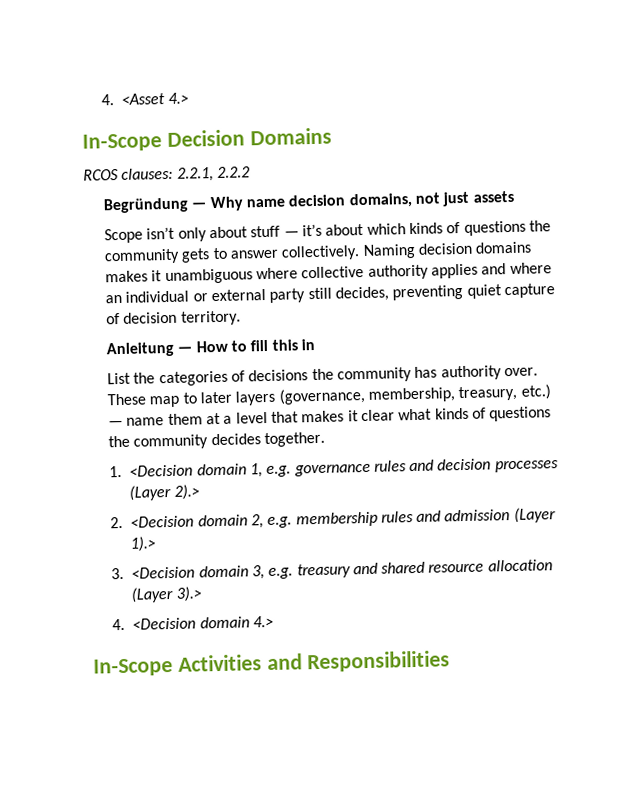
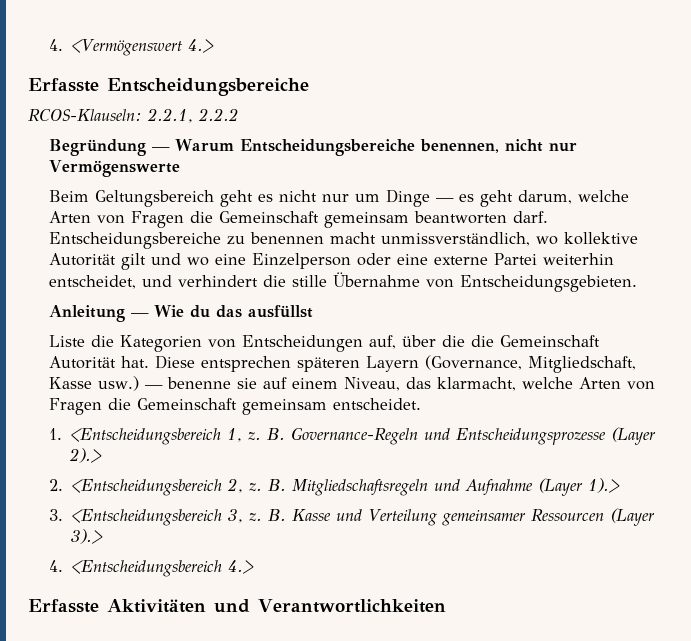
- 4. <Asset 4.>
- In-Scope Decision Domains
- RCOS clauses: 2.2.1, 2.2.2
+ 4. <Vermögenswert 4.>
+ Erfasste Entscheidungsbereiche
+ RCOS-Klauseln: 2.2.1, 2.2.2
- Begründung — Why name decision domains, not just assets
- Scope isn’t only about stuff — it’s about which kinds of questions the community gets to answer collectively. Naming decision domains makes it unambiguous where collective authority applies and where an individual or external party still decides, preventing quiet capture of decision territory.
- Anleitung — How to fill this in
- List the categories of decisions the community has authority over. These map to later layers (governance, membership, treasury, etc.) — name them at a level that makes it clear what kinds of questions the community decides together.
- 1. <Decision domain 1, e.g. governance rules and decision processes (Layer 2).>
- 2. <Decision domain 2, e.g. membership rules and admission (Layer 1).>
- 3. <Decision domain 3, e.g. treasury and shared resource allocation (Layer 3).>
+ Begründung — Warum Entscheidungsbereiche benennen, nicht nur Vermögenswerte
+ Beim Geltungsbereich geht es nicht nur um Dinge — es geht darum, welche Arten von Fragen die Gemeinschaft gemeinsam beantworten darf. Entscheidungsbereiche zu benennen macht unmissverständlich, wo kollektive Autorität gilt und wo eine Einzelperson oder eine externe Partei weiterhin entscheidet, und verhindert die stille Übernahme von Entscheidungsgebieten.
+ Anleitung — Wie du das ausfüllst
+ Liste die Kategorien von Entscheidungen auf, über die die Gemeinschaft Autorität hat. Diese entsprechen späteren Layern (Governance, Mitgliedschaft, Kasse usw.) — benenne sie auf einem Niveau, das klarmacht, welche Arten von Fragen die Gemeinschaft gemeinsam entscheidet.
+ 1. <Entscheidungsbereich 1, z. B. Governance-Regeln und Entscheidungsprozesse (Layer 2).>
+ 2. <Entscheidungsbereich 2, z. B. Mitgliedschaftsregeln und Aufnahme (Layer 1).>
+ 3. <Entscheidungsbereich 3, z. B. Kasse und Verteilung gemeinsamer Ressourcen (Layer 3).>
- 4. <Decision domain 4.>
- In-Scope Activities and Responsibilities
+ 4. <Entscheidungsbereich 4.>
+ Erfasste Aktivitäten und Verantwortlichkeiten

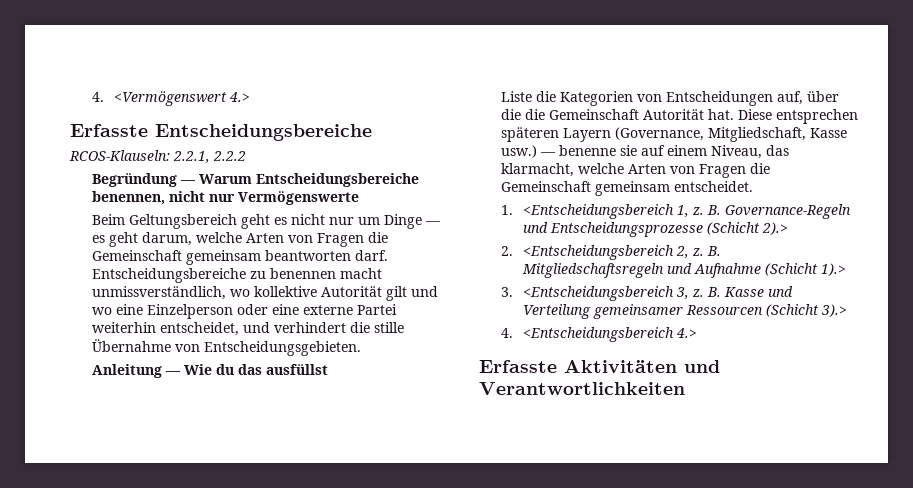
- B. Governance-Regeln und Entscheidungsprozesse (Layer 2).>
+ B. Governance-Regeln und Entscheidungsprozesse (Schicht 2).>
- B. Mitgliedschaftsregeln und Aufnahme (Layer 1).>
+ B. Mitgliedschaftsregeln und Aufnahme (Schicht 1).>
- B. Kasse und Verteilung gemeinsamer Ressourcen (Layer 3).>
+ B. Kasse und Verteilung gemeinsamer Ressourcen (Schicht 3).>

